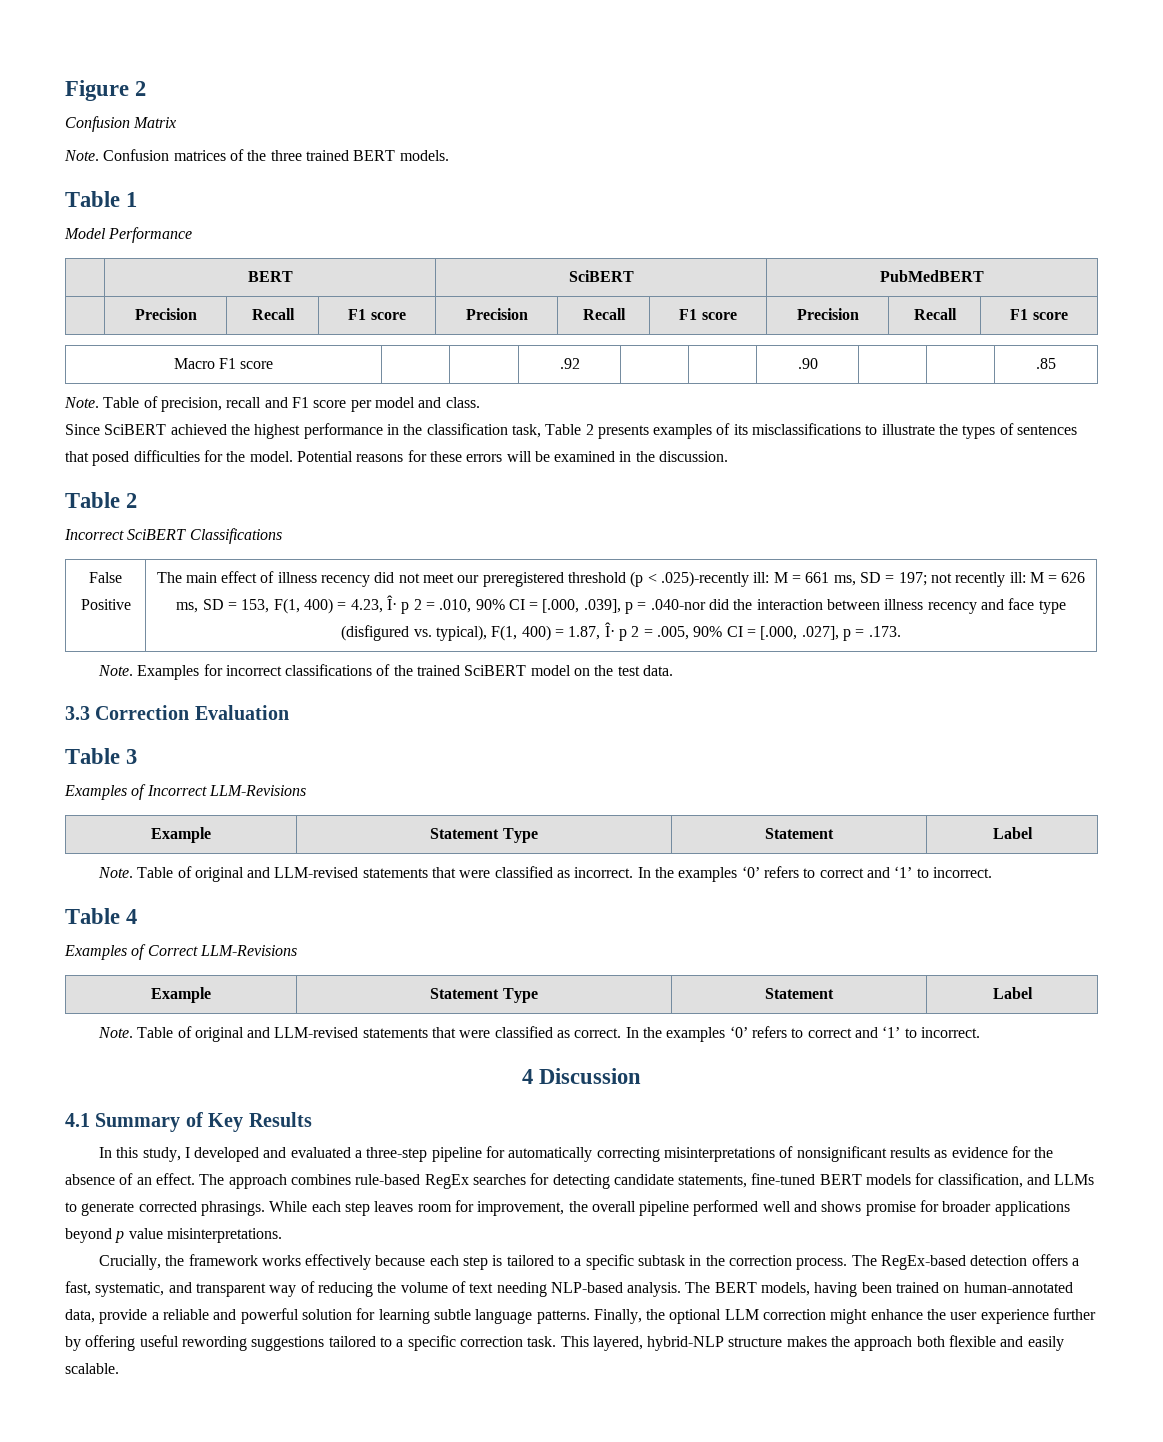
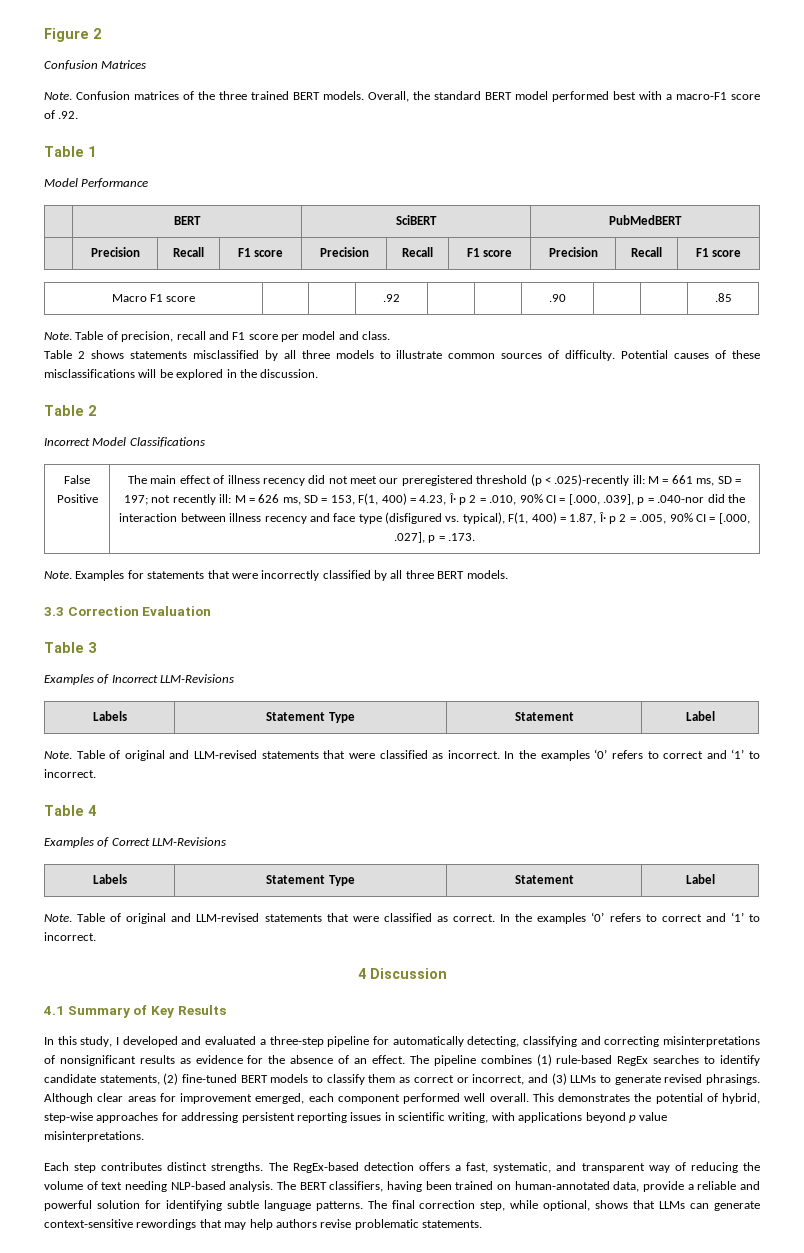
- Confusion Matrix
+ Confusion Matrices
+ Overall, the standard BERT model performed best with a macro-F1 score of .92.
- Since SciBERT achieved the highest performance in the classification task, Table 2 presents examples of its misclassifications to illustrate the types of sentences that posed difficulties for the model. Potential reasons for these errors will be examined in the discussion.
+ Table 2 shows statements misclassified by all three models to illustrate common sources of difficulty. Potential causes of these misclassifications will be explored in the discussion.
- Incorrect SciBERT Classifications
+ Incorrect Model Classifications
- Examples for incorrect classifications of the trained SciBERT model on the test data.
+ Examples for statements that were incorrectly classified by all three BERT models.
  Examples of Incorrect LLM-Revisions
- Example | Statement Type | Statement | Label
+ Labels | Statement Type | Statement | Label
  Examples of Correct LLM-Revisions
- Example | Statement Type | Statement | Label
+ Labels | Statement Type | Statement | Label
- In this study, I developed and evaluated a three-step pipeline for automatically correcting misinterpretations of nonsignificant results as evidence for the absence of an effect.
+ In this study, I developed and evaluated a three-step pipeline for automatically detecting, classifying and correcting misinterpretations of nonsignificant results as evidence for the absence of an effect.
- The approach combines rule-based RegEx searches for detecting candidate statements, fine-tuned BERT models for classification, and LLMs to generate corrected phrasings. While each step leaves room for improvement, the overall pipeline performed well and shows promise for broader applications beyond p value misinterpretations.
+ The pipeline combines (1) rule-based RegEx searches to identify candidate statements, (2) fine-tuned BERT models to classify them as correct or incorrect, and (3) LLMs to generate revised phrasings. Although clear areas for improvement emerged, each component performed well overall. This demonstrates the potential of hybrid, step-wise approaches for addressing persistent reporting issues in scientific writing, with applications beyond p value misinterpretations.
- Crucially, the framework works effectively because each step is tailored to a specific subtask in the correction process.
+ Each step contributes distinct strengths.
- The BERT models, having been trained on human-annotated data, provide a reliable and powerful solution for learning subtle language patterns.
+ The BERT classifiers, having been trained on human-annotated data, provide a reliable and powerful solution for identifying subtle language patterns.
- Finally, the optional LLM correction might enhance the user experience further by offering useful rewording suggestions tailored to a specific correction task. This layered, hybrid-NLP structure makes the approach both flexible and easily scalable.
+ The final correction step, while optional, shows that LLMs can generate context-sensitive rewordings that may help authors revise problematic statements.

